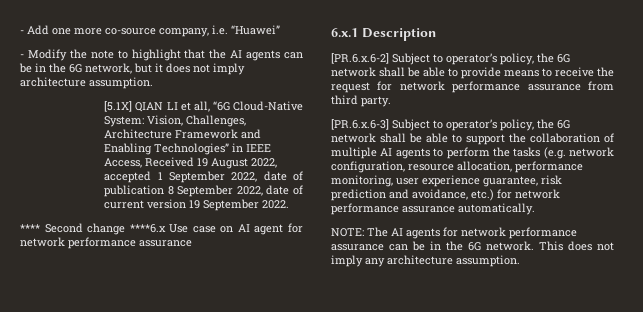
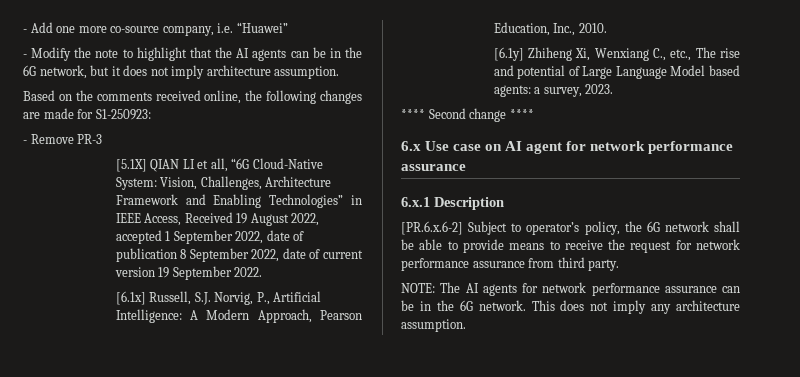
+ Based on the comments received online, the following changes are made for S1-250923:
+ - Remove PR-3
+ [6.1x] Russell, S.J. Norvig, P., Artificial Intelligence: A Modern Approach, Pearson Education, Inc., 2010.
+ [6.1y] Zhiheng Xi, Wenxiang C., etc., The rise and potential of Large Language Model based agents: a survey, 2023.
- **** Second change ****6.x Use case on AI agent for network performance assurance
+ **** Second change ****
+ 6.x Use case on AI agent for network performance assurance
- [PR.6.x.6-3] Subject to operator’s policy, the 6G network shall be able to support the collaboration of multiple AI agents to perform the tasks (e.g. network configuration, resource allocation, performance monitoring, user experience guarantee, risk prediction and avoidance, etc.) for network performance assurance automatically.

